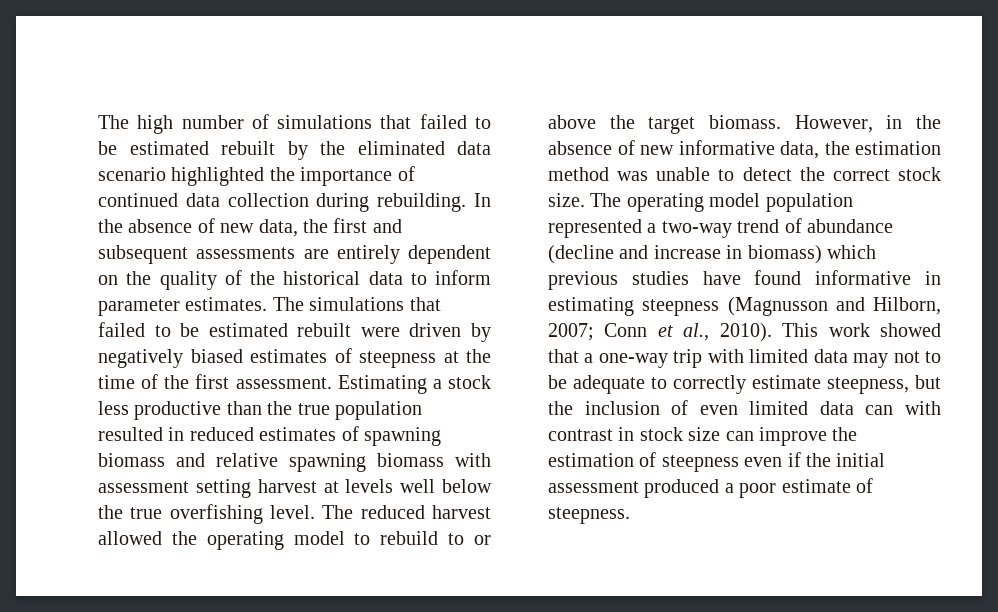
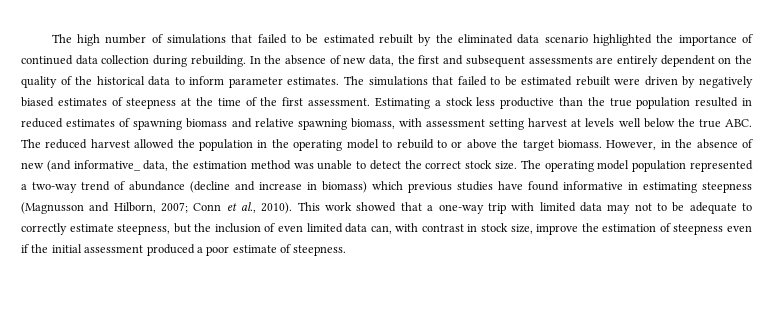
- Estimating a stock less productive than the true population resulted in reduced estimates of spawning biomass and relative spawning biomass with assessment setting harvest at levels well below the true overfishing level. The reduced harvest allowed the operating model to rebuild to or above the target biomass.
+ Estimating a stock less productive than the true population resulted in reduced estimates of spawning biomass and relative spawning biomass, with assessment setting harvest at levels well below the true ABC. The reduced harvest allowed the population in the operating model to rebuild to or above the target biomass.
- However, in the absence of new informative data, the estimation method was unable to detect the correct stock size.
+ However, in the absence of new (and informative_ data, the estimation method was unable to detect the correct stock size.
- This work showed that a one-way trip with limited data may not to be adequate to correctly estimate steepness, but the inclusion of even limited data can with contrast in stock size can improve the estimation of steepness even if the initial assessment produced a poor estimate of steepness.
+ This work showed that a one-way trip with limited data may not to be adequate to correctly estimate steepness, but the inclusion of even limited data can, with contrast in stock size, improve the estimation of steepness even if the initial assessment produced a poor estimate of steepness.

